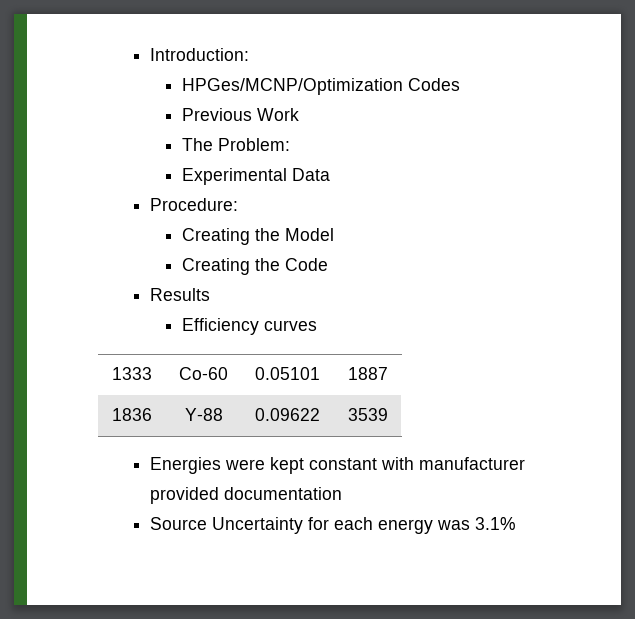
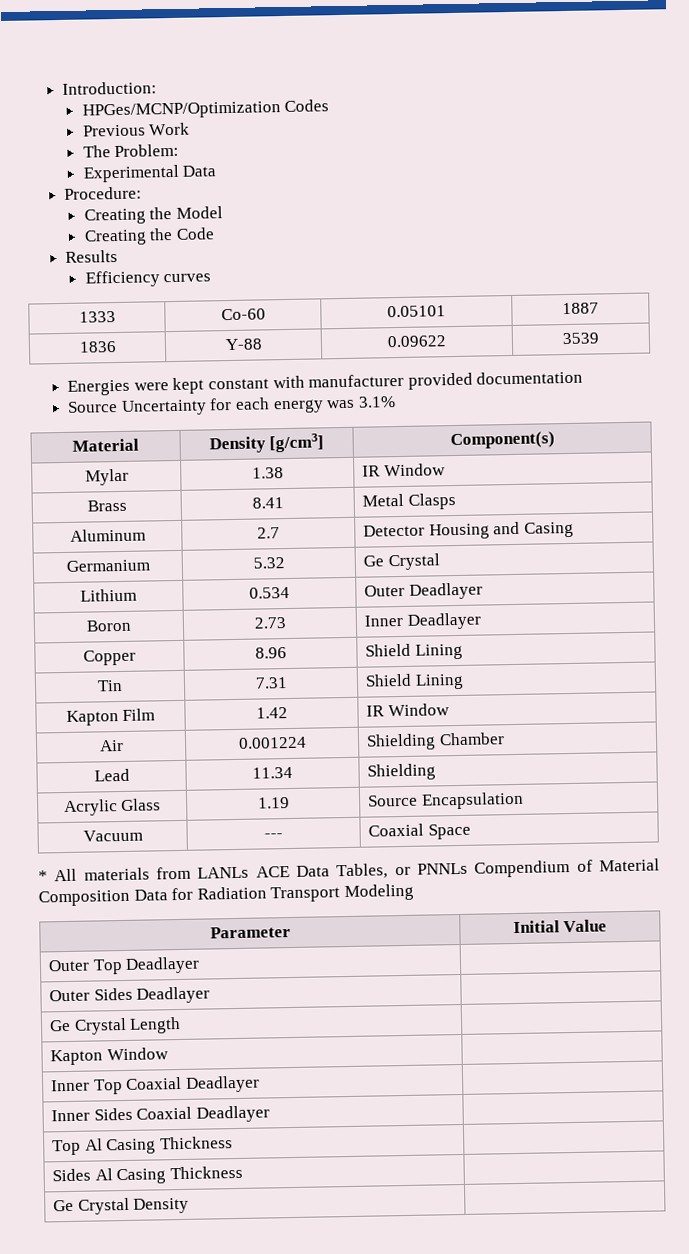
+ Material | Density [g/cm3] | Component(s)
+ Mylar | 1.38 | IR Window
+ Brass | 8.41 | Metal Clasps
+ Aluminum | 2.7 | Detector Housing and Casing
+ Germanium | 5.32 | Ge Crystal
+ Lithium | 0.534 | Outer Deadlayer
+ Boron | 2.73 | Inner Deadlayer
+ Copper | 8.96 | Shield Lining
+ Tin | 7.31 | Shield Lining
+ Kapton Film | 1.42 | IR Window
+ Air | 0.001224 | Shielding Chamber
+ Lead | 11.34 | Shielding
+ Acrylic Glass | 1.19 | Source Encapsulation
+ Vacuum | --- | Coaxial Space
+ * All materials from LANLs ACE Data Tables, or PNNLs Compendium of Material Composition Data for Radiation Transport Modeling
+ Parameter | Initial Value
+ Outer Top Deadlayer |
+ Outer Sides Deadlayer |
+ Ge Crystal Length |
+ Kapton Window |
+ Inner Top Coaxial Deadlayer |
+ Inner Sides Coaxial Deadlayer |
+ Top Al Casing Thickness |
+ Sides Al Casing Thickness |
+ Ge Crystal Density |

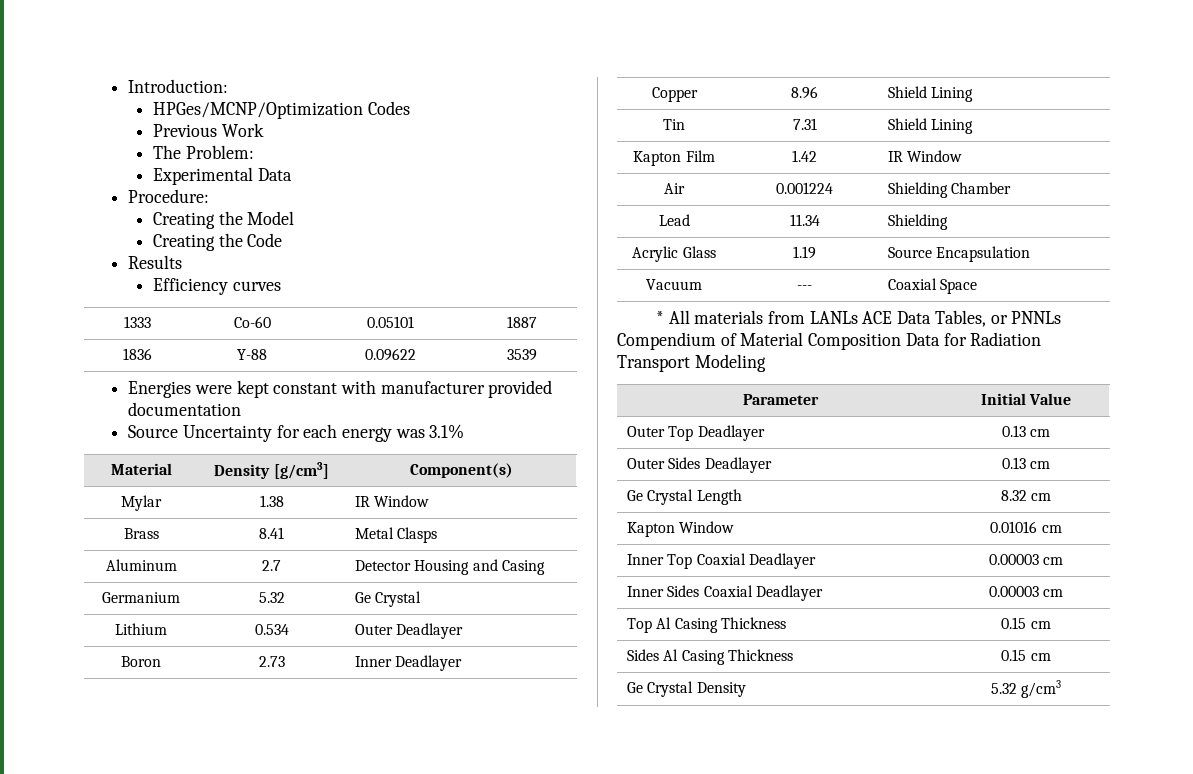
- Outer Top Deadlayer |
+ Outer Top Deadlayer | 0.13 cm
- Outer Sides Deadlayer |
+ Outer Sides Deadlayer | 0.13 cm
- Ge Crystal Length |
+ Ge Crystal Length | 8.32 cm
- Kapton Window |
+ Kapton Window | 0.01016 cm
- Inner Top Coaxial Deadlayer |
+ Inner Top Coaxial Deadlayer | 0.00003 cm
- Inner Sides Coaxial Deadlayer |
+ Inner Sides Coaxial Deadlayer | 0.00003 cm
- Top Al Casing Thickness |
+ Top Al Casing Thickness | 0.15 cm
- Sides Al Casing Thickness |
+ Sides Al Casing Thickness | 0.15 cm
- Ge Crystal Density |
+ Ge Crystal Density | 5.32 g/cm3

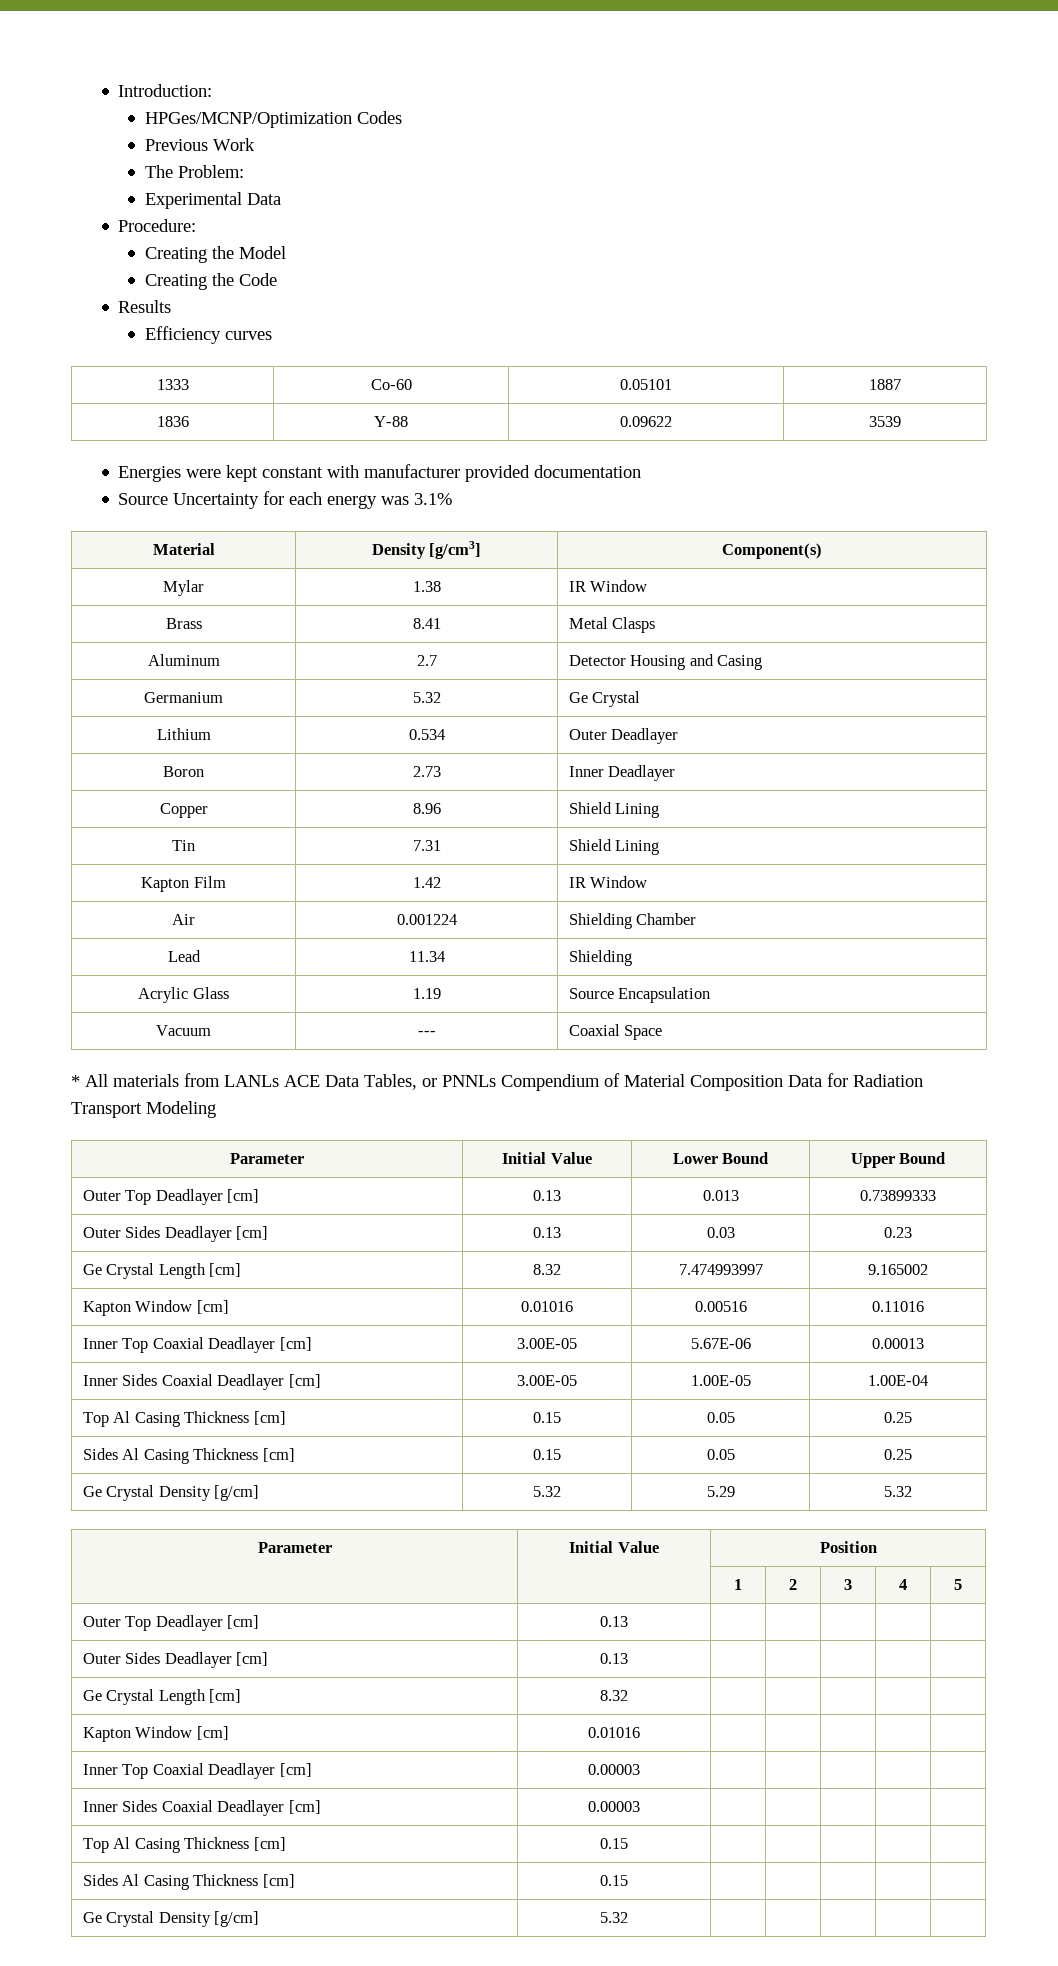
- Parameter | Initial Value
- Outer Top Deadlayer | 0.13 cm
- Outer Sides Deadlayer | 0.13 cm
- Ge Crystal Length | 8.32 cm
- Kapton Window | 0.01016 cm
- Inner Top Coaxial Deadlayer | 0.00003 cm
- Inner Sides Coaxial Deadlayer | 0.00003 cm
- Top Al Casing Thickness | 0.15 cm
- Sides Al Casing Thickness | 0.15 cm
- Ge Crystal Density | 5.32 g/cm3
+ Parameter | Initial Value | Lower Bound | Upper Bound
+ Outer Top Deadlayer [cm] | 0.13 | 0.013 | 0.73899333
+ Outer Sides Deadlayer [cm] | 0.13 | 0.03 | 0.23
+ Ge Crystal Length [cm] | 8.32 | 7.474993997 | 9.165002
+ Kapton Window [cm] | 0.01016 | 0.00516 | 0.11016
+ Inner Top Coaxial Deadlayer [cm] | 3.00E-05 | 5.67E-06 | 0.00013
+ Inner Sides Coaxial Deadlayer [cm] | 3.00E-05 | 1.00E-05 | 1.00E-04
+ Top Al Casing Thickness [cm] | 0.15 | 0.05 | 0.25
+ Sides Al Casing Thickness [cm] | 0.15 | 0.05 | 0.25
+ Ge Crystal Density [g/cm] | 5.32 | 5.29 | 5.32
+ Parameter | Initial Value | Position
+ | | 1 | 2 | 3 | 4 | 5
+ Outer Top Deadlayer [cm] | 0.13 | | | | |
+ Outer Sides Deadlayer [cm] | 0.13 | | | | |
+ Ge Crystal Length [cm] | 8.32 | | | | |
+ Kapton Window [cm] | 0.01016 | | | | |
+ Inner Top Coaxial Deadlayer [cm] | 0.00003 | | | | |
+ Inner Sides Coaxial Deadlayer [cm] | 0.00003 | | | | |
+ Top Al Casing Thickness [cm] | 0.15 | | | | |
+ Sides Al Casing Thickness [cm] | 0.15 | | | | |
+ Ge Crystal Density [g/cm] | 5.32 | | | | |

